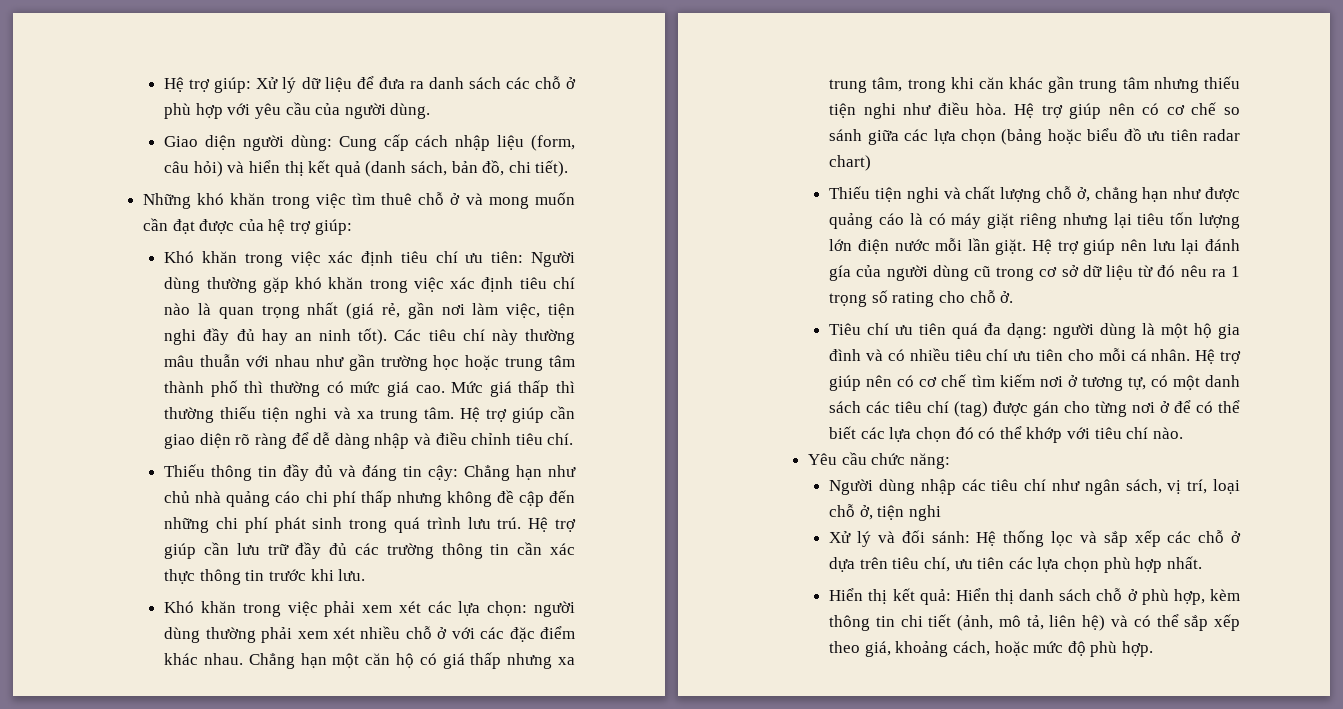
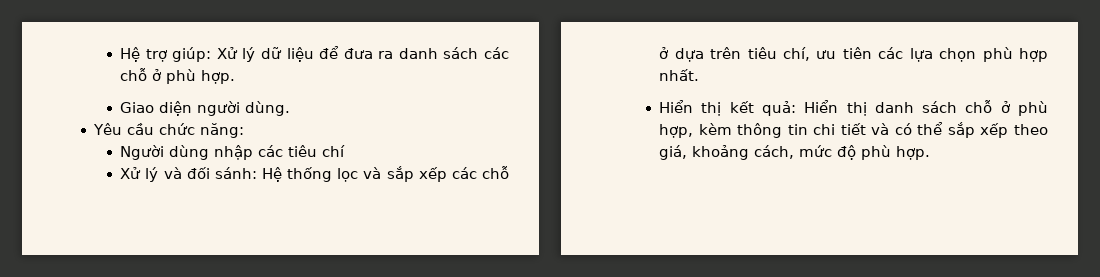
- Hệ trợ giúp: Xử lý dữ liệu để đưa ra danh sách các chỗ ở phù hợp với yêu cầu của người dùng.
- Giao diện người dùng: Cung cấp cách nhập liệu (form, câu hỏi) và hiển thị kết quả (danh sách, bản đồ, chi tiết).
- Những khó khăn trong việc tìm thuê chỗ ở và mong muốn cần đạt được của hệ trợ giúp:
- Khó khăn trong việc xác định tiêu chí ưu tiên: Người dùng thường gặp khó khăn trong việc xác định tiêu chí nào là quan trọng nhất (giá rẻ, gần nơi làm việc, tiện nghi đầy đủ hay an ninh tốt). Các tiêu chí này thường mâu thuẫn với nhau như gần trường học hoặc trung tâm thành phố thì thường có mức giá cao. Mức giá thấp thì thường thiếu tiện nghi và xa trung tâm. Hệ trợ giúp cần giao diện rõ ràng để dễ dàng nhập và điều chỉnh tiêu chí.
- Thiếu thông tin đầy đủ và đáng tin cậy: Chẳng hạn như chủ nhà quảng cáo chi phí thấp nhưng không đề cập đến những chi phí phát sinh trong quá trình lưu trú. Hệ trợ giúp cần lưu trữ đầy đủ các trường thông tin cần xác thực thông tin trước khi lưu.
- Khó khăn trong việc phải xem xét các lựa chọn: người dùng thường phải xem xét nhiều chỗ ở với các đặc điểm khác nhau. Chẳng hạn một căn hộ có giá thấp nhưng xa trung tâm, trong khi căn khác gần trung tâm nhưng thiếu tiện nghi như điều hòa. Hệ trợ giúp nên có cơ chế so sánh giữa các lựa chọn (bảng hoặc biểu đồ ưu tiên radar chart)
- Thiếu tiện nghi và chất lượng chỗ ở, chẳng hạn như được quảng cáo là có máy giặt riêng nhưng lại tiêu tốn lượng lớn điện nước mỗi lần giặt. Hệ trợ giúp nên lưu lại đánh gía của người dùng cũ trong cơ sở dữ liệu từ đó nêu ra 1 trọng số rating cho chỗ ở.
- Tiêu chí ưu tiên quá đa dạng: người dùng là một hộ gia đình và có nhiều tiêu chí ưu tiên cho mỗi cá nhân. Hệ trợ giúp nên có cơ chế tìm kiếm nơi ở tương tự, có một danh sách các tiêu chí (tag) được gán cho từng nơi ở để có thể biết các lựa chọn đó có thể khớp với tiêu chí nào.
+ Hệ trợ giúp: Xử lý dữ liệu để đưa ra danh sách các chỗ ở phù hợp.
+ Giao diện người dùng.
- Người dùng nhập các tiêu chí như ngân sách, vị trí, loại chỗ ở, tiện nghi
+ Người dùng nhập các tiêu chí
- Hiển thị kết quả: Hiển thị danh sách chỗ ở phù hợp, kèm thông tin chi tiết (ảnh, mô tả, liên hệ) và có thể sắp xếp theo giá, khoảng cách, hoặc mức độ phù hợp.
+ Hiển thị kết quả: Hiển thị danh sách chỗ ở phù hợp, kèm thông tin chi tiết và có thể sắp xếp theo giá, khoảng cách, mức độ phù hợp.

